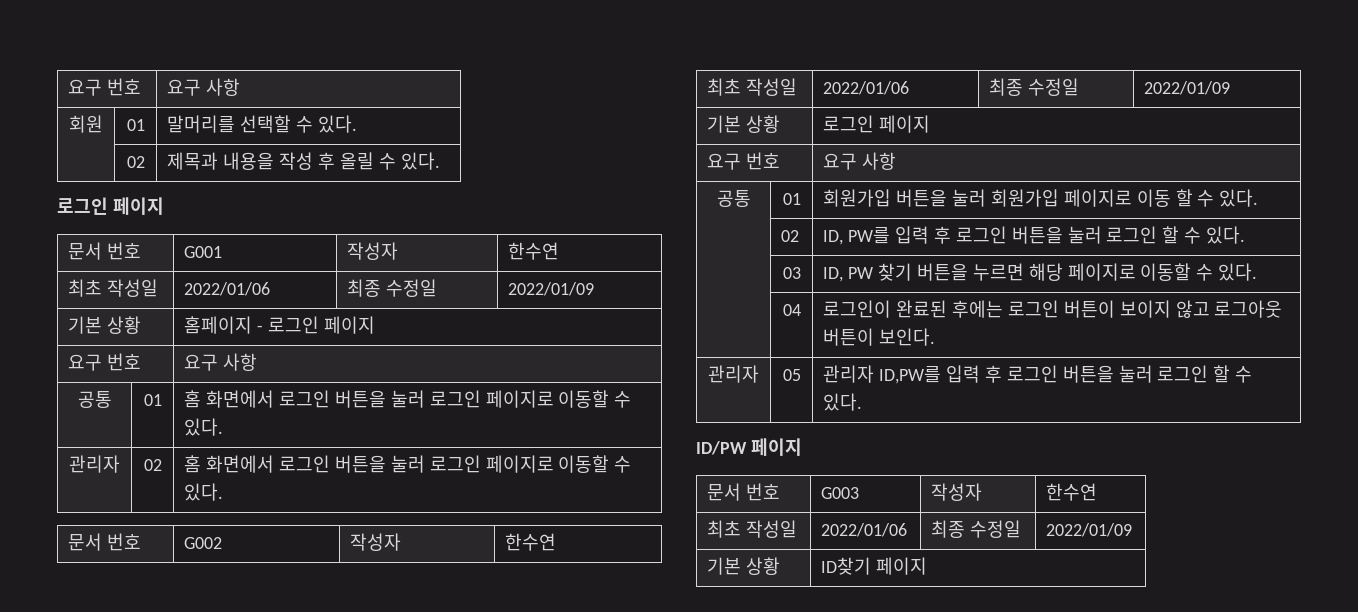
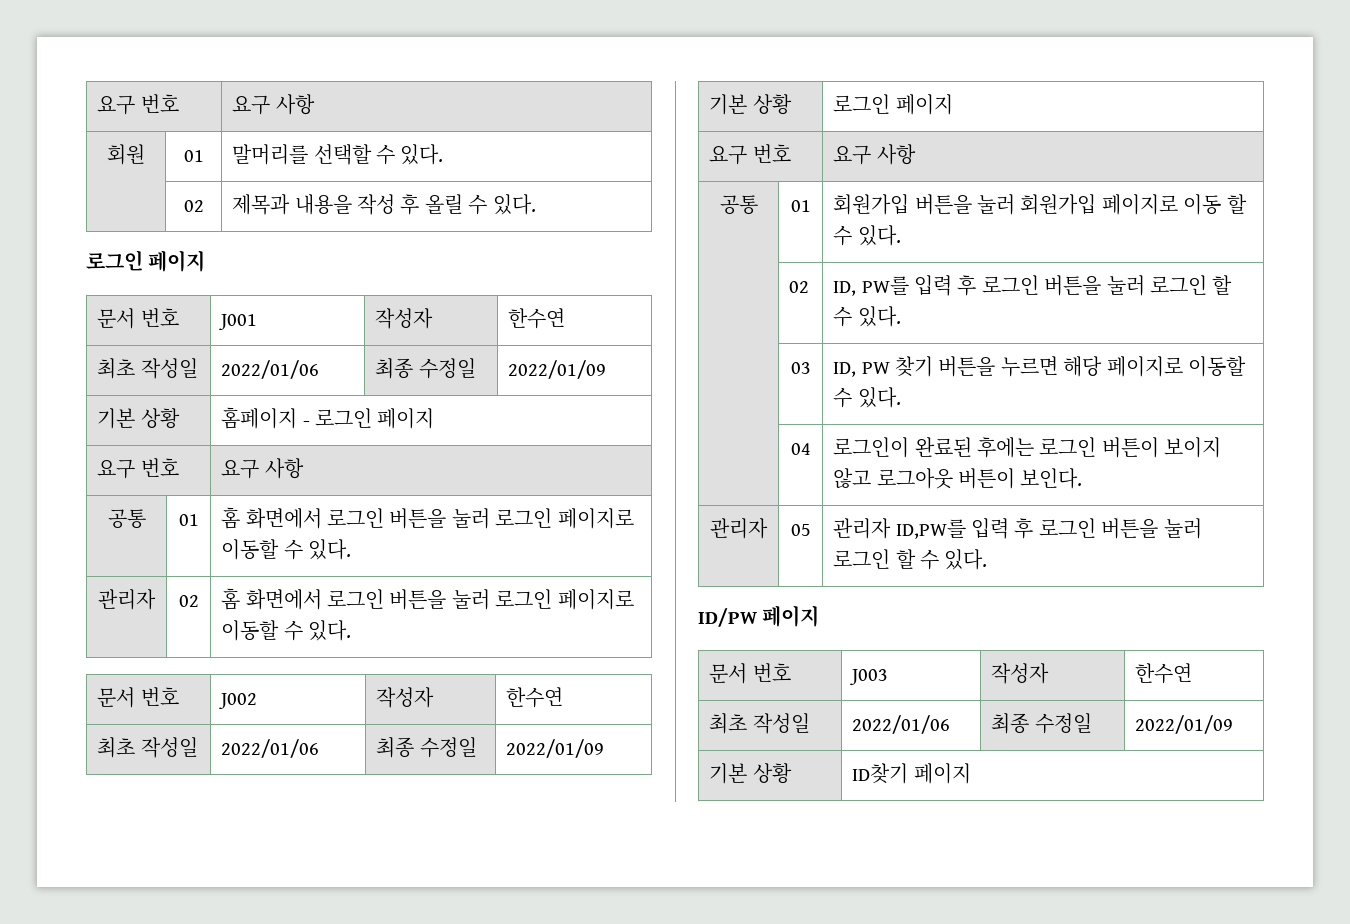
- 문서 번호 | G001 | 작성자 | 한수연
+ 문서 번호 | J001 | 작성자 | 한수연
- 문서 번호 | G002 | 작성자 | 한수연
+ 문서 번호 | J002 | 작성자 | 한수연
- 문서 번호 | G003 | 작성자 | 한수연
+ 문서 번호 | J003 | 작성자 | 한수연

